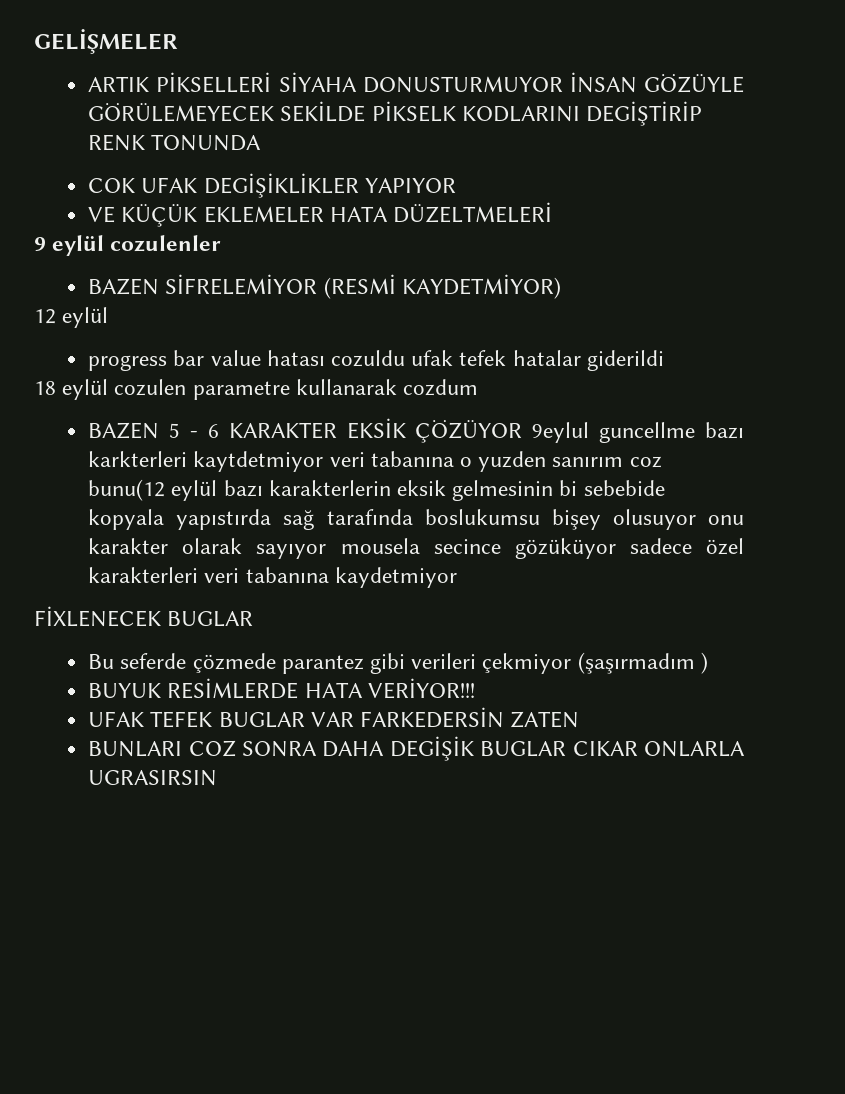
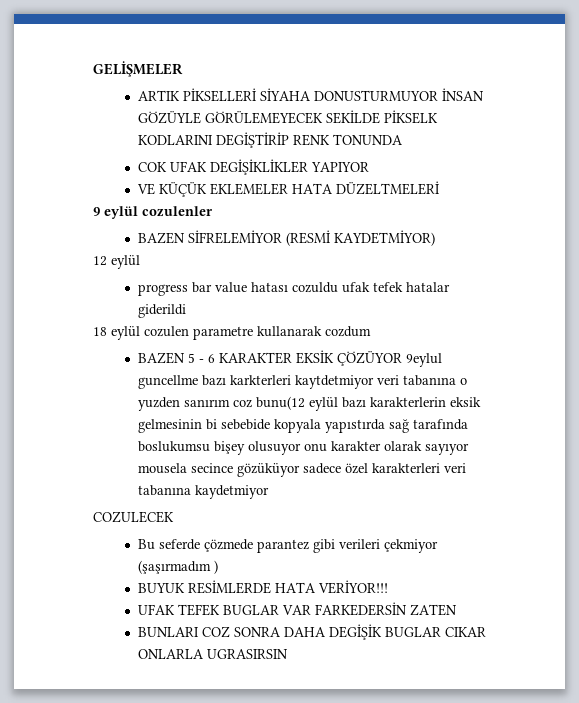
- FİXLENECEK BUGLAR
+ COZULECEK

